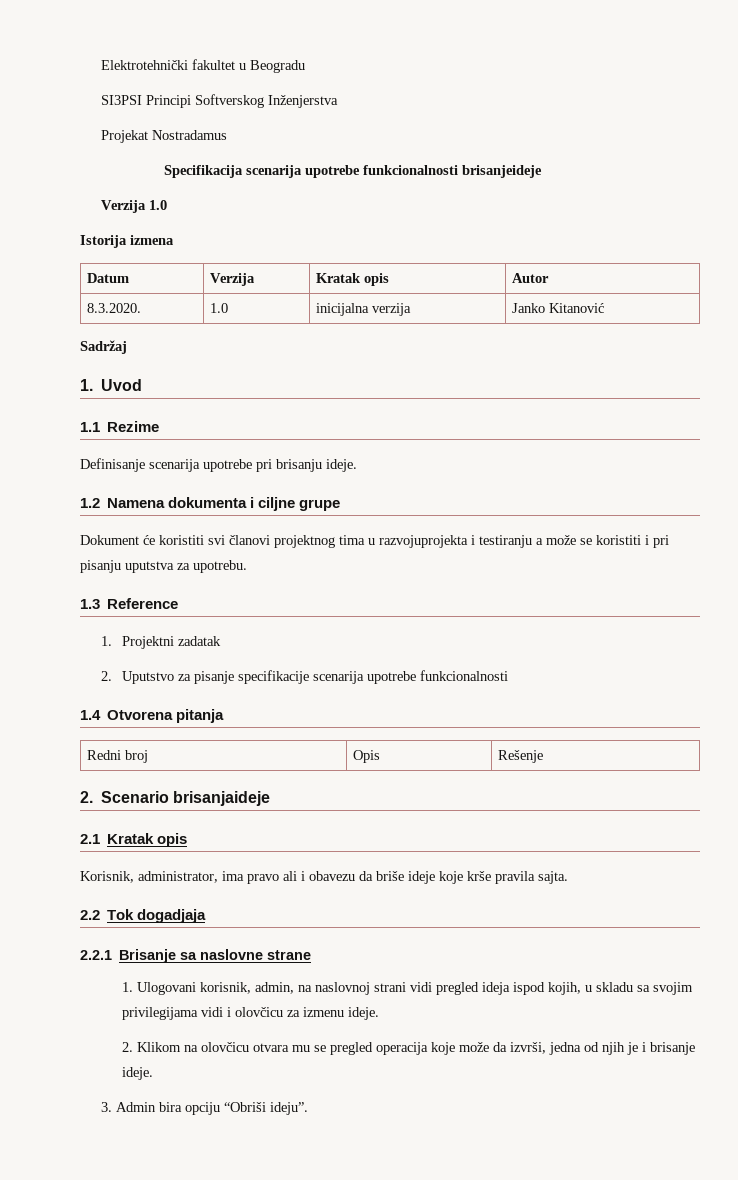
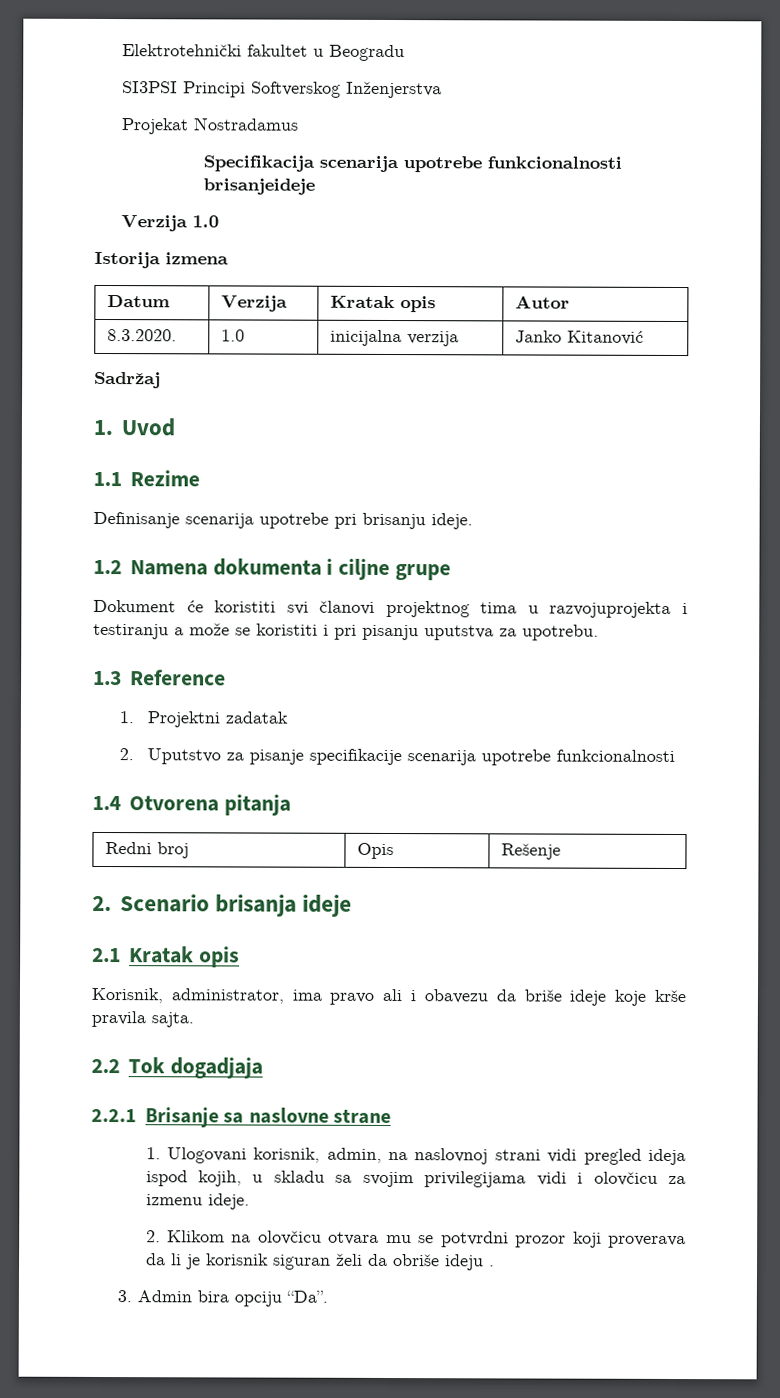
- 2. Scenario brisanjaideje
+ 2. Scenario brisanja ideje
- 2. Klikom na olovčicu otvara mu se pregled operacija koje može da izvrši, jedna od njih je i brisanje ideje.
+ 2. Klikom na olovčicu otvara mu se potvrdni prozor koji proverava da li je korisnik siguran želi da obriše ideju .
- 3. Admin bira opciju “Obriši ideju”.
+ 3. Admin bira opciju “Da”.

